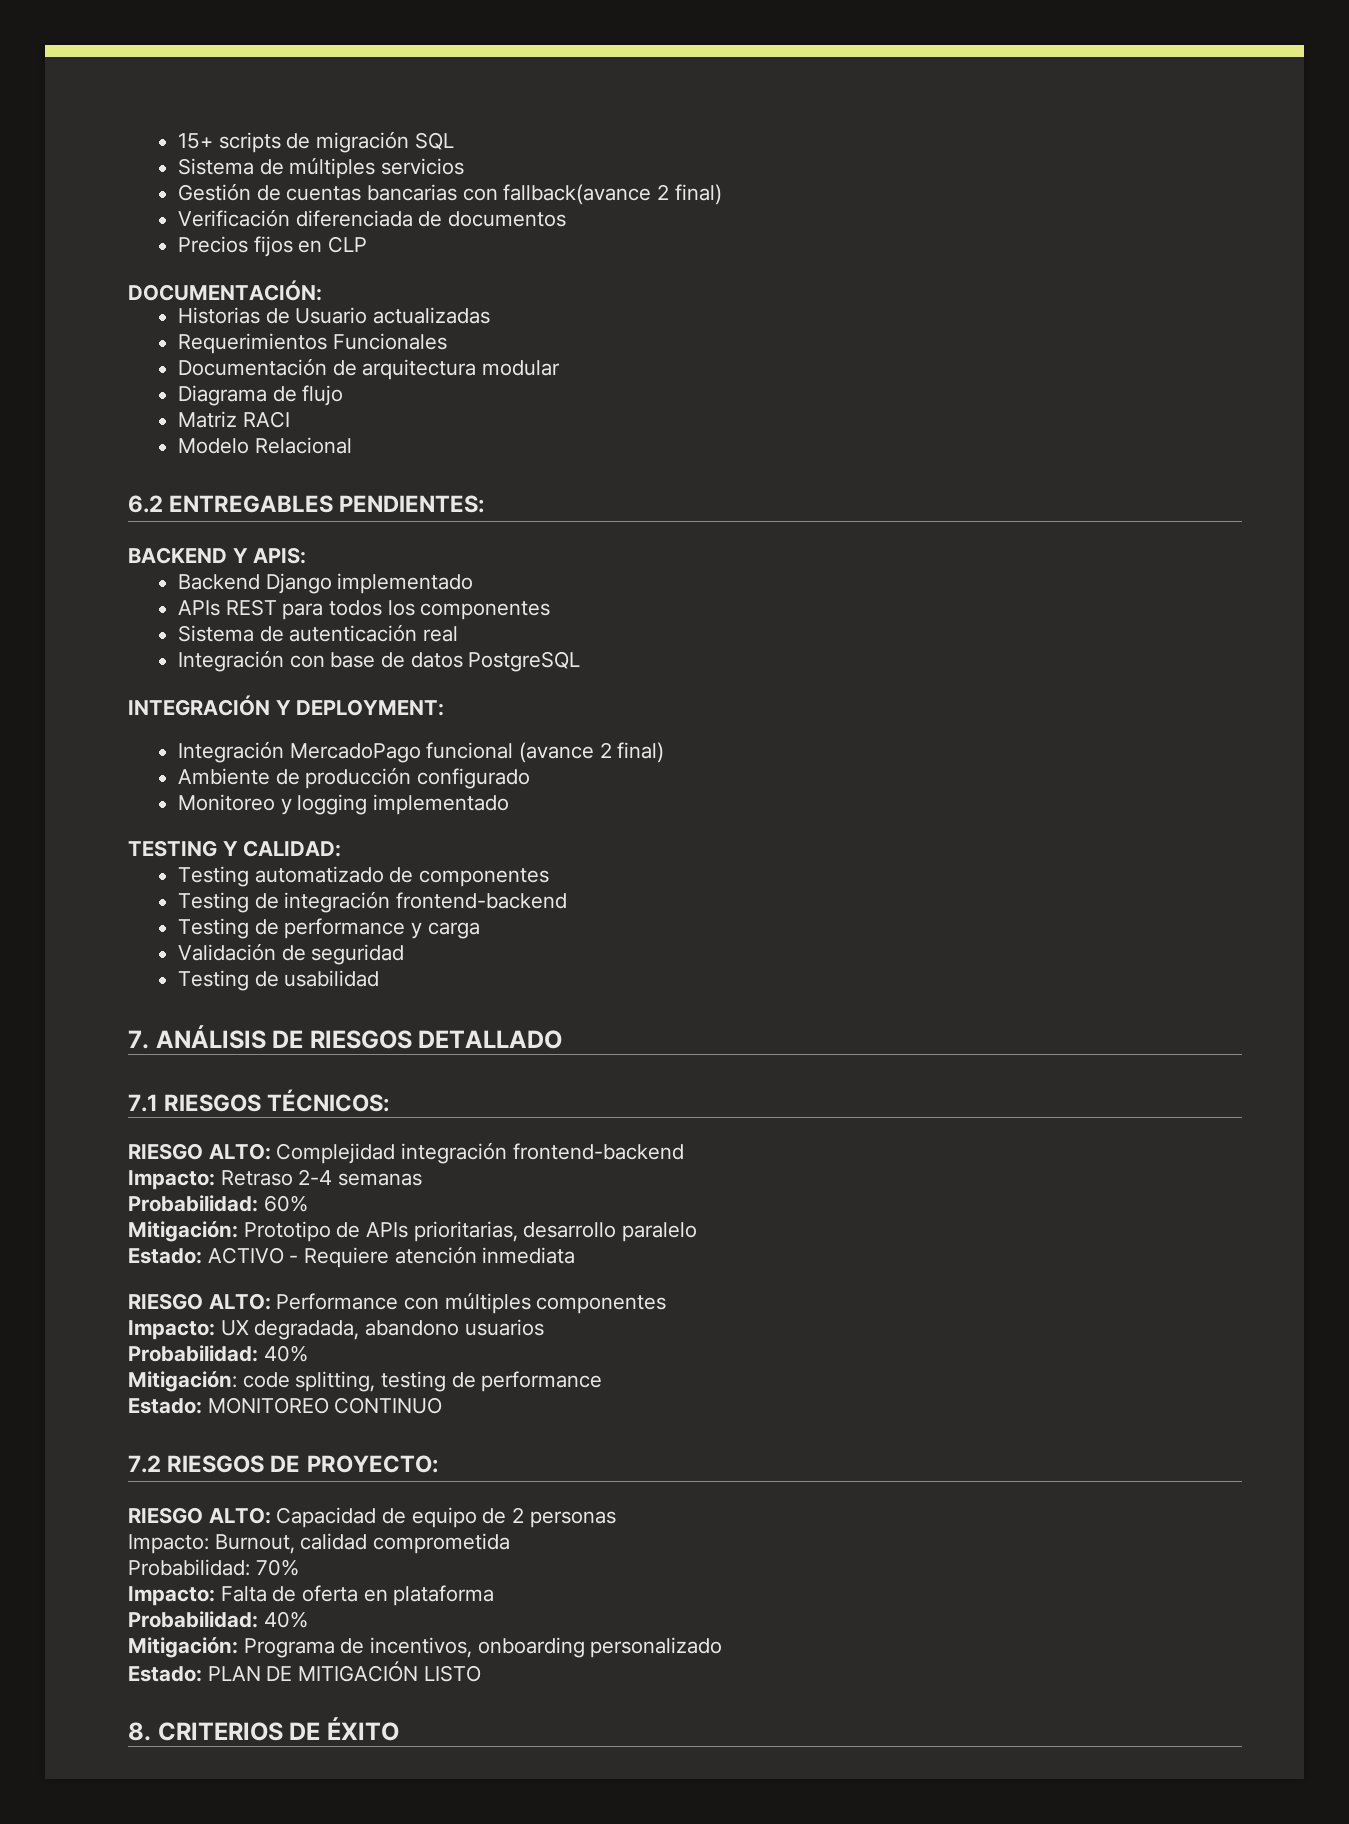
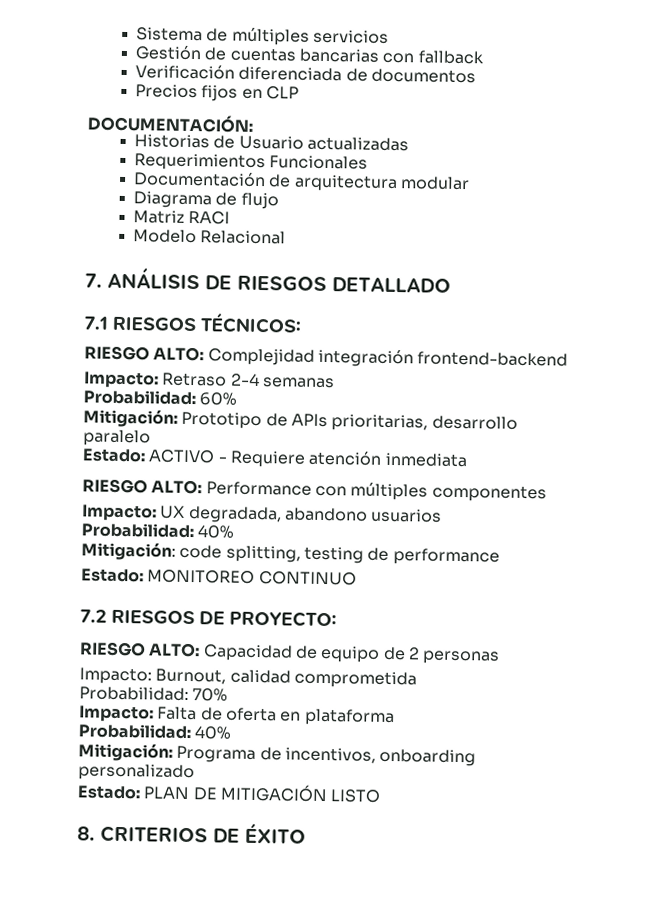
- 15+ scripts de migración SQL
- Gestión de cuentas bancarias con fallback(avance 2 final)
+ Gestión de cuentas bancarias con fallback
- 6.2 ENTREGABLES PENDIENTES:
- BACKEND Y APIS:
- Backend Django implementado
- APIs REST para todos los componentes
- Sistema de autenticación real
- Integración con base de datos PostgreSQL
- INTEGRACIÓN Y DEPLOYMENT:
- Integración MercadoPago funcional (avance 2 final)
- Ambiente de producción configurado
- Monitoreo y logging implementado
- TESTING Y CALIDAD:
- Testing automatizado de componentes
- Testing de integración frontend-backend
- Testing de performance y carga
- Validación de seguridad
- Testing de usabilidad

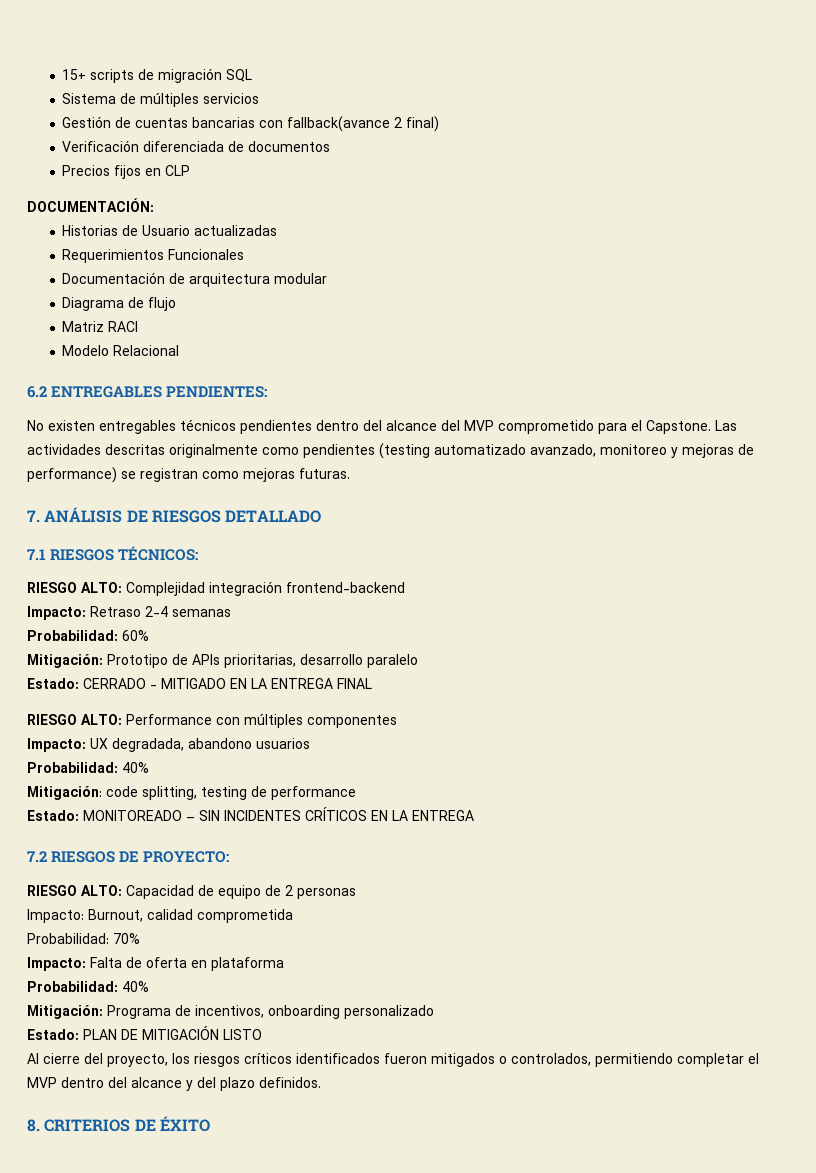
+ 15+ scripts de migración SQL
- Gestión de cuentas bancarias con fallback
+ Gestión de cuentas bancarias con fallback(avance 2 final)
+ 6.2 ENTREGABLES PENDIENTES:
+ No existen entregables técnicos pendientes dentro del alcance del MVP comprometido para el Capstone. Las actividades descritas originalmente como pendientes (testing automatizado avanzado, monitoreo y mejoras de performance) se registran como mejoras futuras.
- Estado: ACTIVO - Requiere atención inmediata
+ Estado: CERRADO - MITIGADO EN LA ENTREGA FINAL
- Estado: MONITOREO CONTINUO
+ Estado: MONITOREADO – SIN INCIDENTES CRÍTICOS EN LA ENTREGA
+ Al cierre del proyecto, los riesgos críticos identificados fueron mitigados o controlados, permitiendo completar el MVP dentro del alcance y del plazo definidos.

